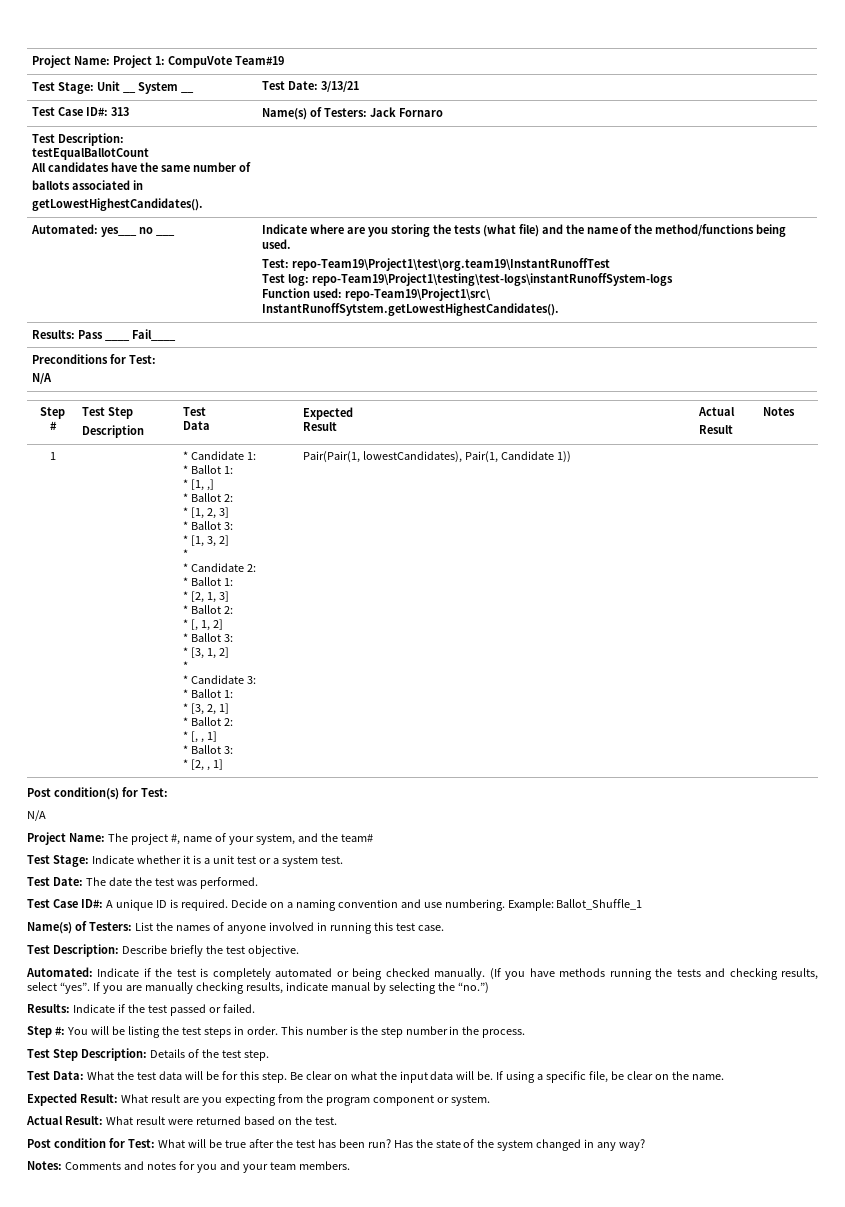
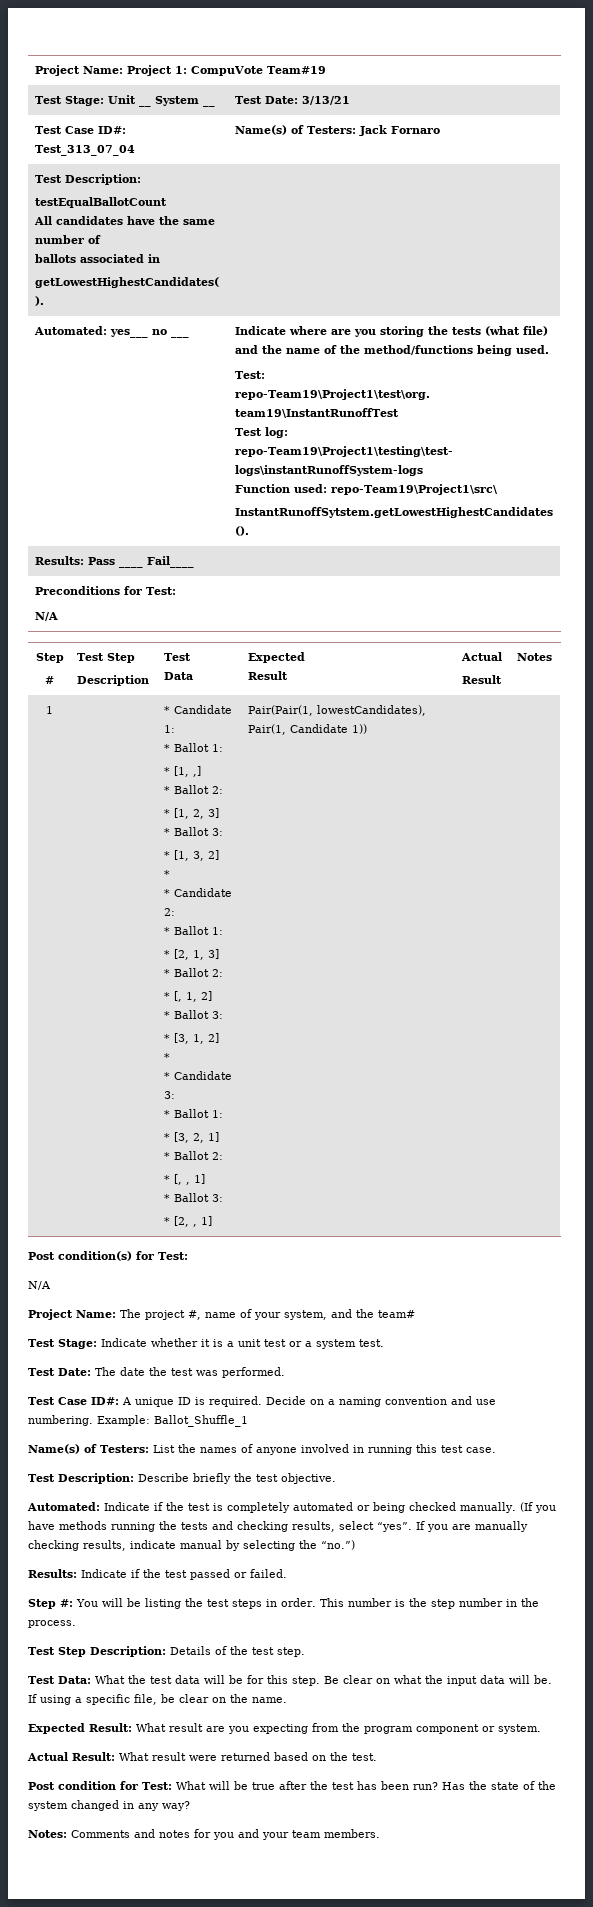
- Test Case ID#: 313 | Name(s) of Testers: Jack Fornaro
+ Test Case ID#: Test_313_07_04 | Name(s) of Testers: Jack Fornaro

